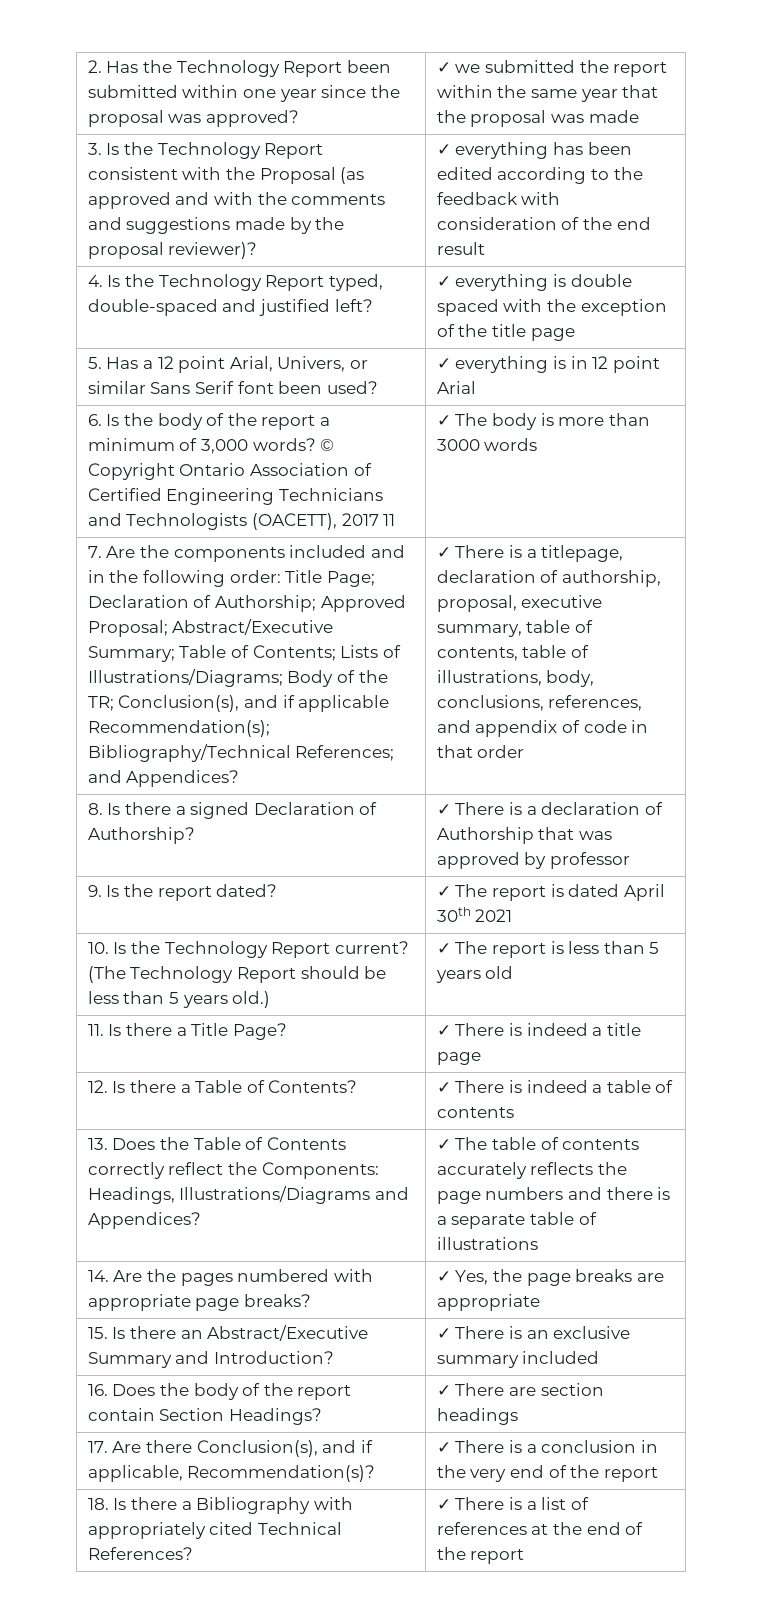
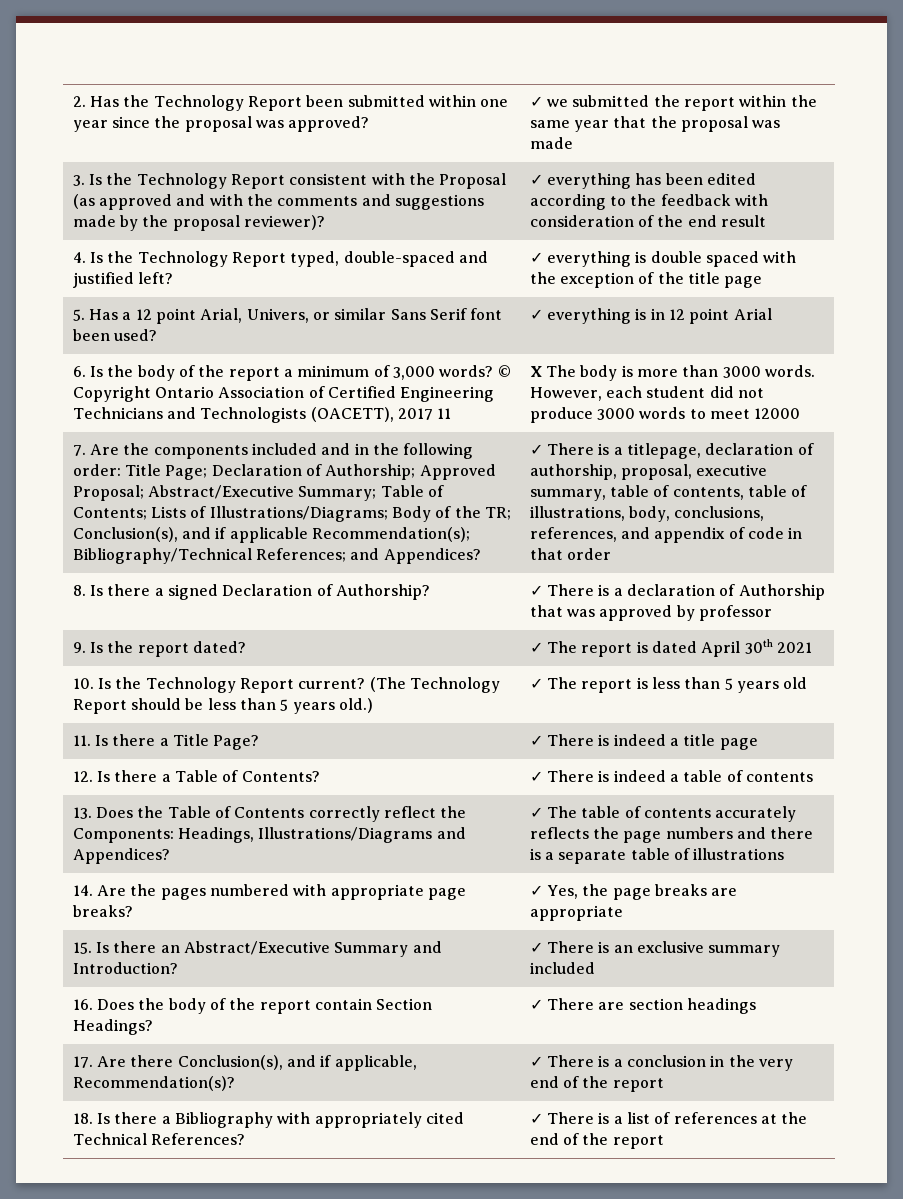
- ✓ The body is more than 3000 words
+ X The body is more than 3000 words. However, each student did not produce 3000 words to meet 12000

